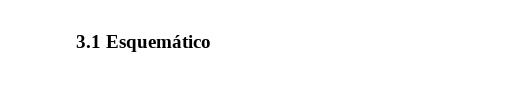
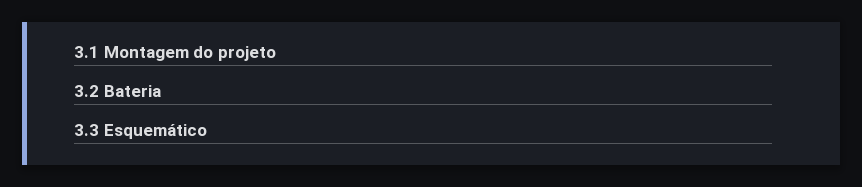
- 3.1 Esquemático
+ 3.1 Montagem do projeto
+ 3.2 Bateria
+ 3.3 Esquemático

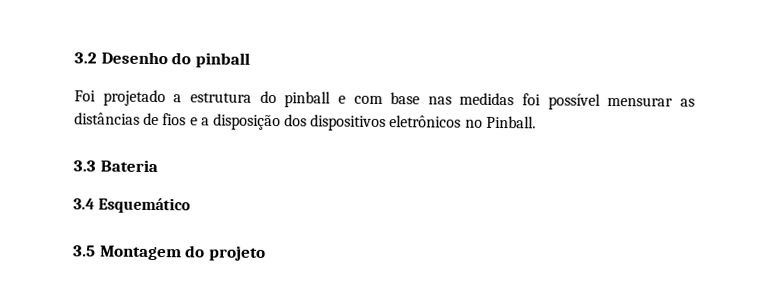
- 3.1 Montagem do projeto
+ 3.2 Desenho do pinball
+ Foi projetado a estrutura do pinball e com base nas medidas foi possível mensurar as distâncias de fios e a disposição dos dispositivos eletrônicos no Pinball.
+ 3.3 Bateria
+ 3.4 Esquemático
+ 3.5 Montagem do projeto
- 3.2 Bateria
- 3.3 Esquemático

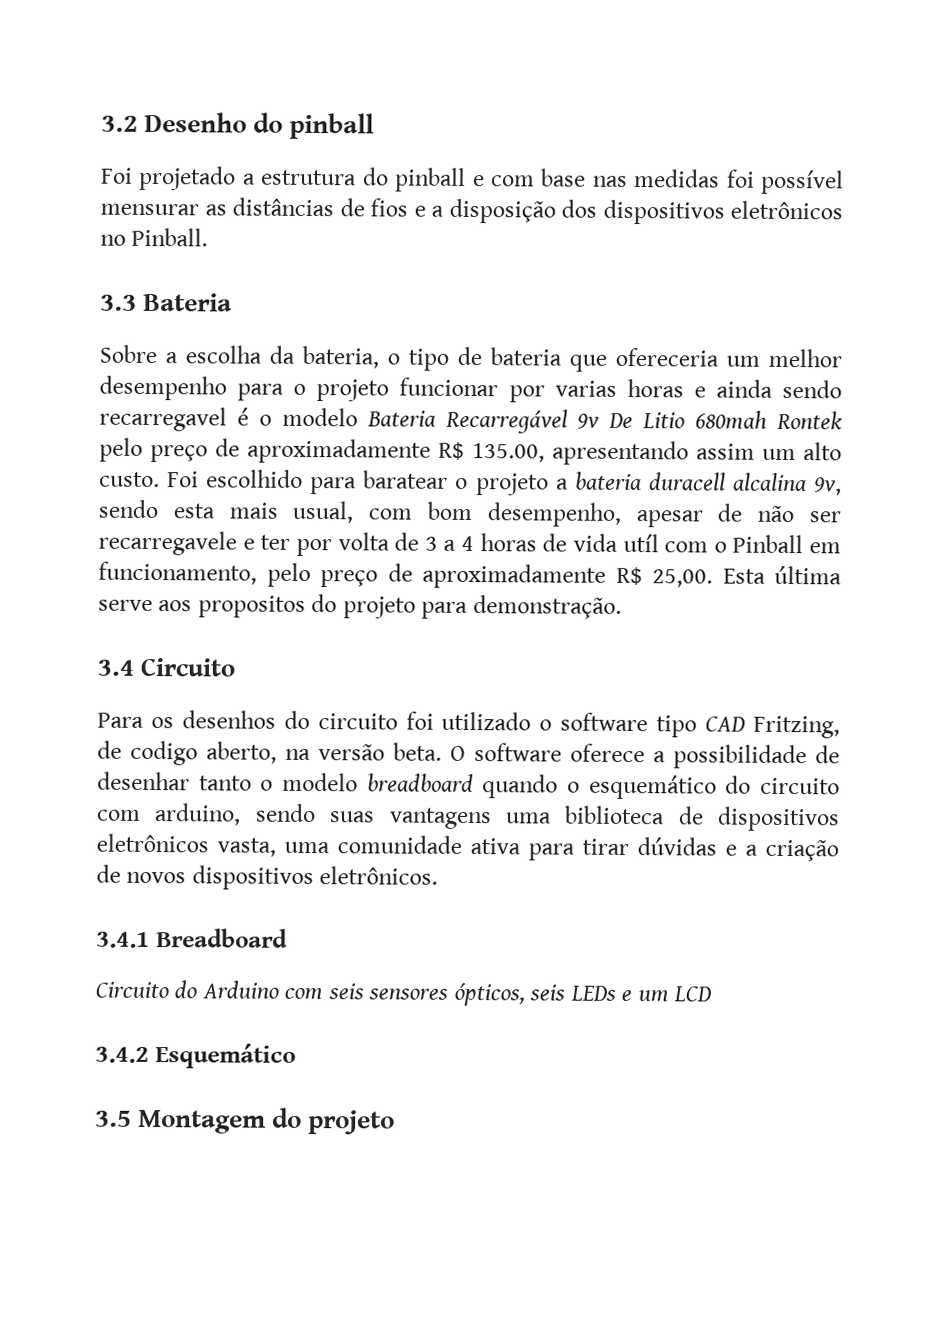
- 3.4 Esquemático
+ Sobre a escolha da bateria, o tipo de bateria que ofereceria um melhor desempenho para o projeto funcionar por varias horas e ainda sendo recarregavel é o modelo Bateria Recarregável 9v De Litio 680mah Rontek pelo preço de aproximadamente R$ 135.00, apresentando assim um alto custo. Foi escolhido para baratear o projeto a bateria duracell alcalina 9v, sendo esta mais usual, com bom desempenho, apesar de não ser recarregavele e ter por volta de 3 a 4 horas de vida utíl com o Pinball em funcionamento, pelo preço de aproximadamente R$ 25,00. Esta última serve aos propositos do projeto para demonstração.
+ 3.4 Circuito
+ Para os desenhos do circuito foi utilizado o software tipo CAD Fritzing, de codigo aberto, na versão beta. O software oferece a possibilidade de desenhar tanto o modelo breadboard quando o esquemático do circuito com arduino, sendo suas vantagens uma biblioteca de dispositivos eletrônicos vasta, uma comunidade ativa para tirar dúvidas e a criação de novos dispositivos eletrônicos.
+ 3.4.1 Breadboard
+ Circuito do Arduino com seis sensores ópticos, seis LEDs e um LCD
+ 3.4.2 Esquemático

